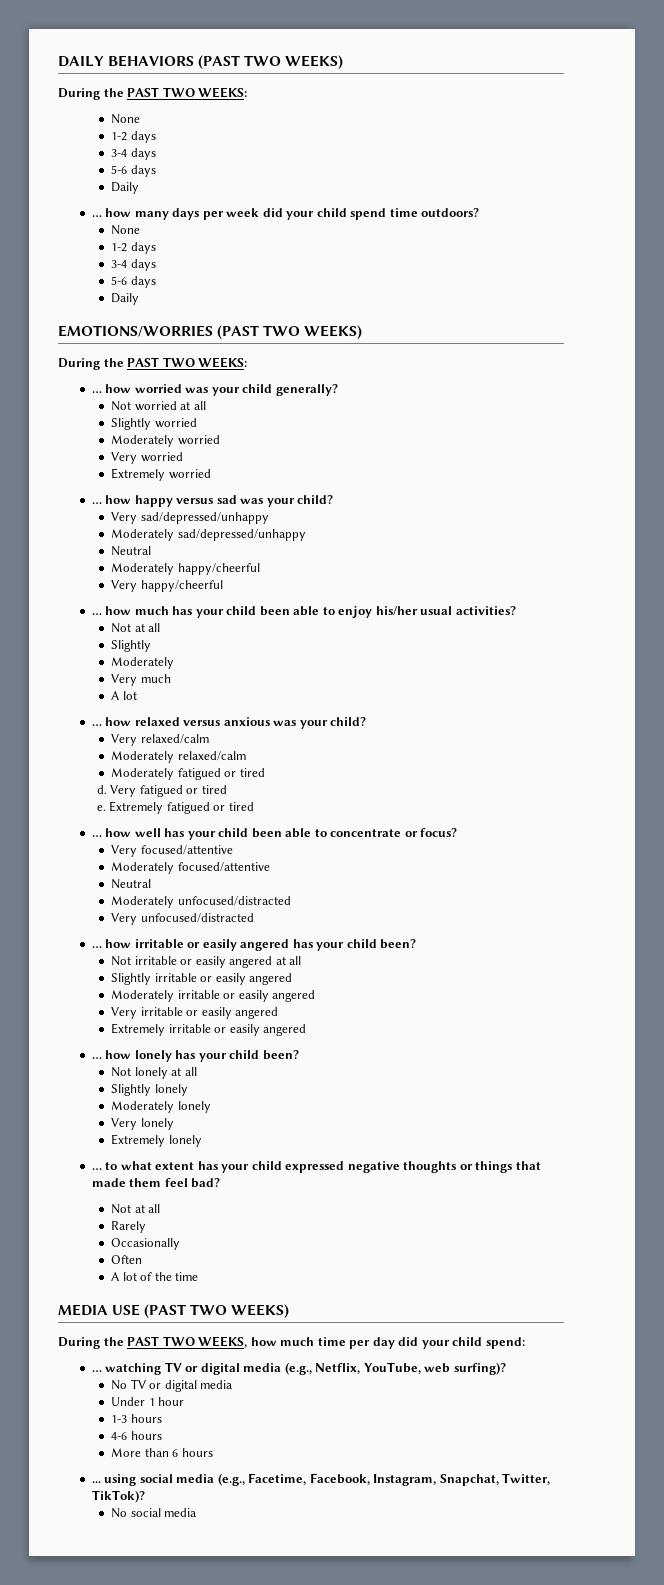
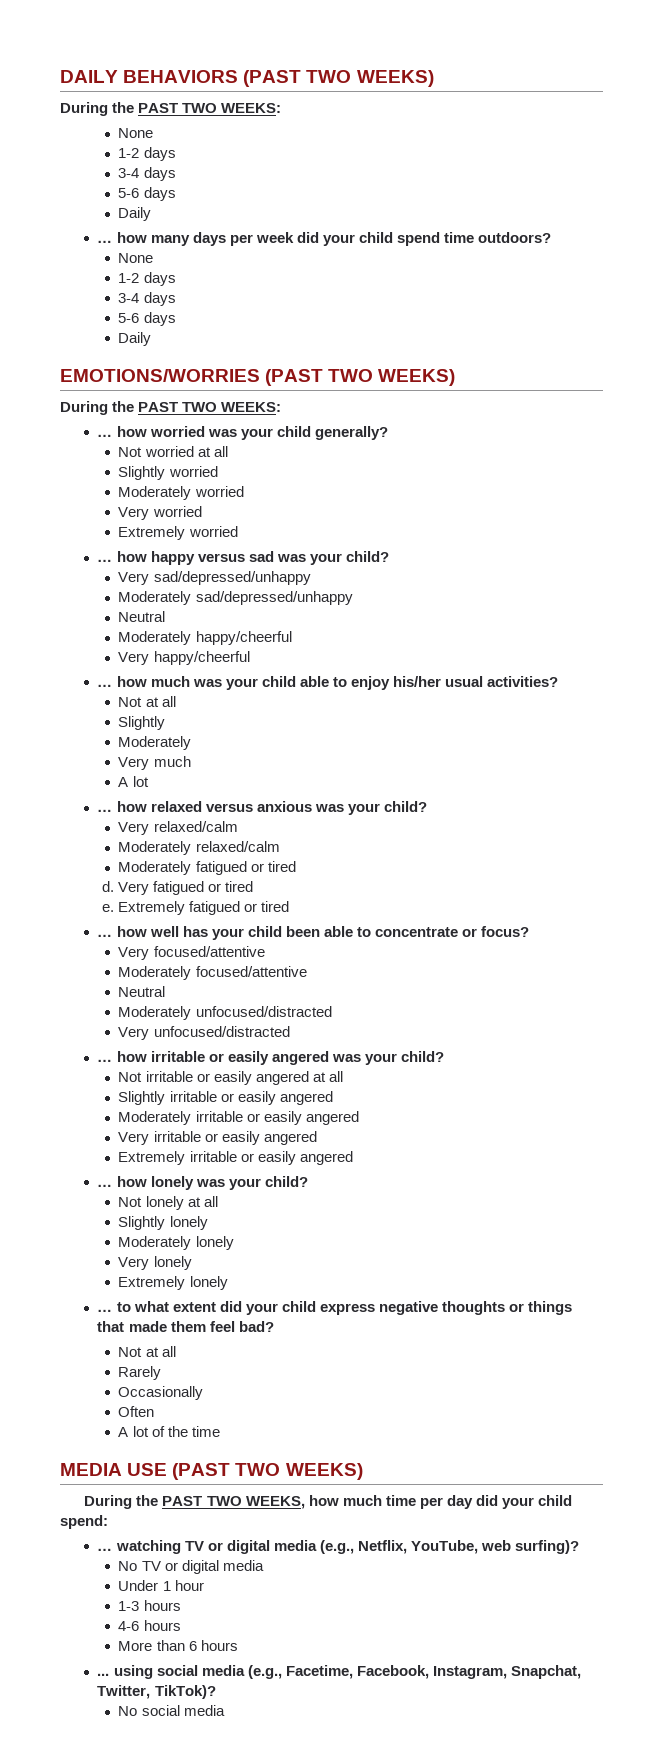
- … how much has your child been able to enjoy his/her usual activities?
+ … how much was your child able to enjoy his/her usual activities?
- … how irritable or easily angered has your child been?
+ … how irritable or easily angered was your child?
- … how lonely has your child been?
+ … how lonely was your child?
- … to what extent has your child expressed negative thoughts or things that made them feel bad?
+ … to what extent did your child express negative thoughts or things that made them feel bad?

